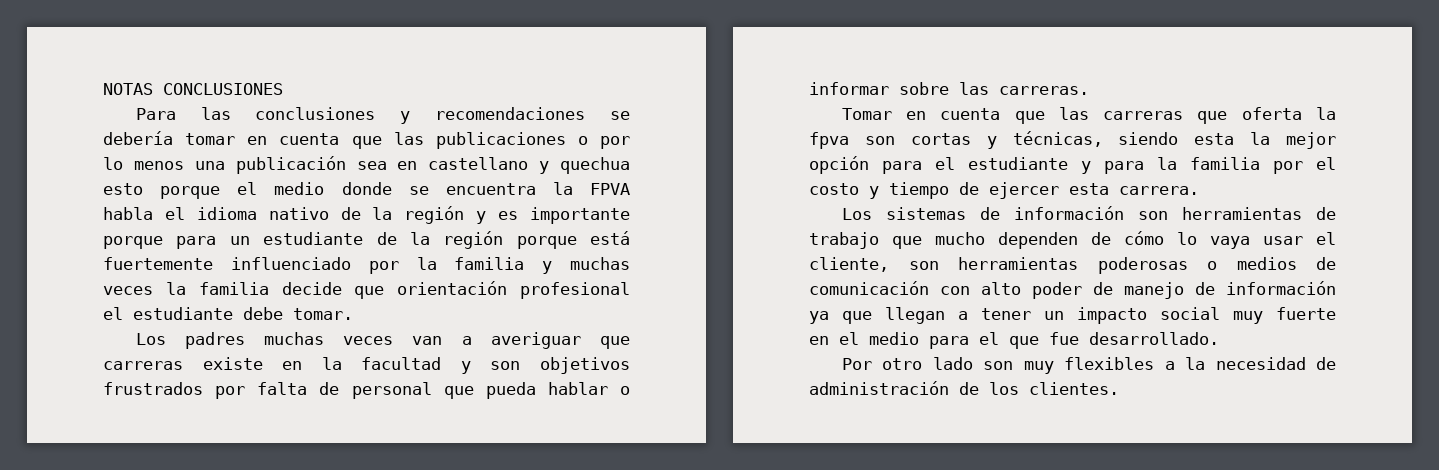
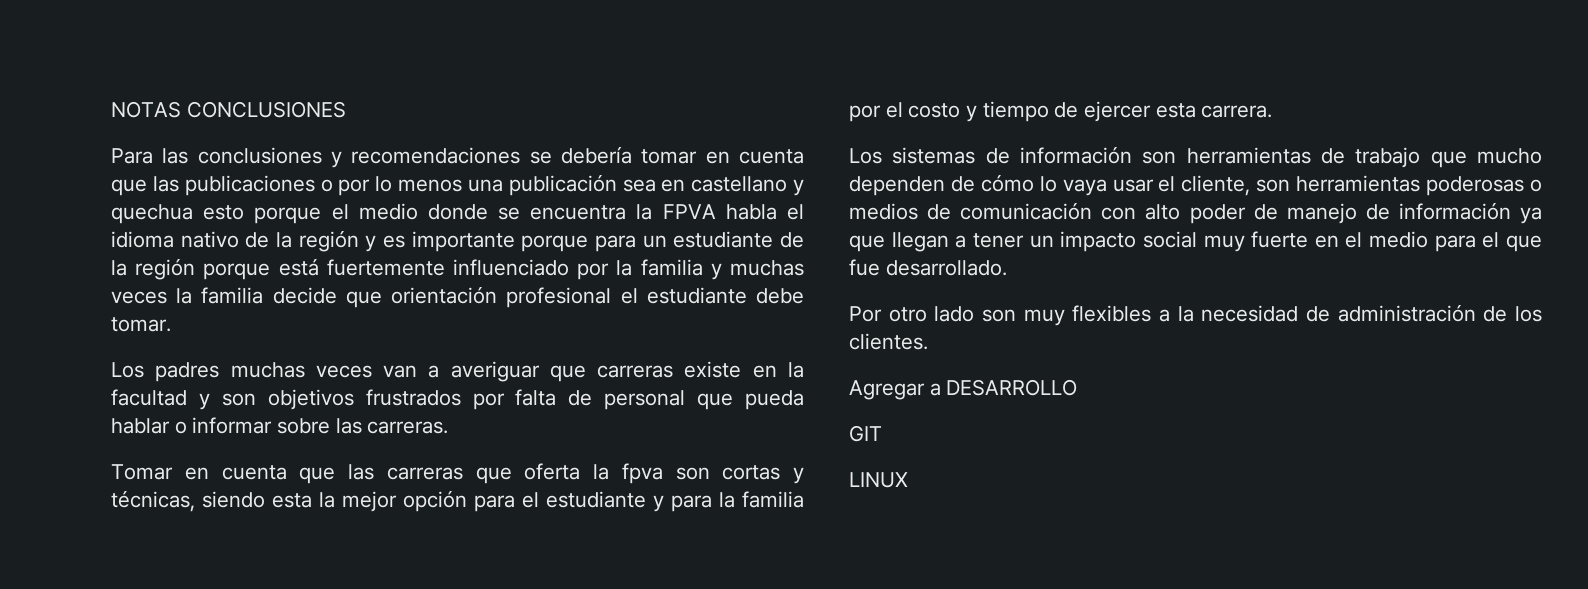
+ Agregar a DESARROLLO
+ GIT
+ LINUX

